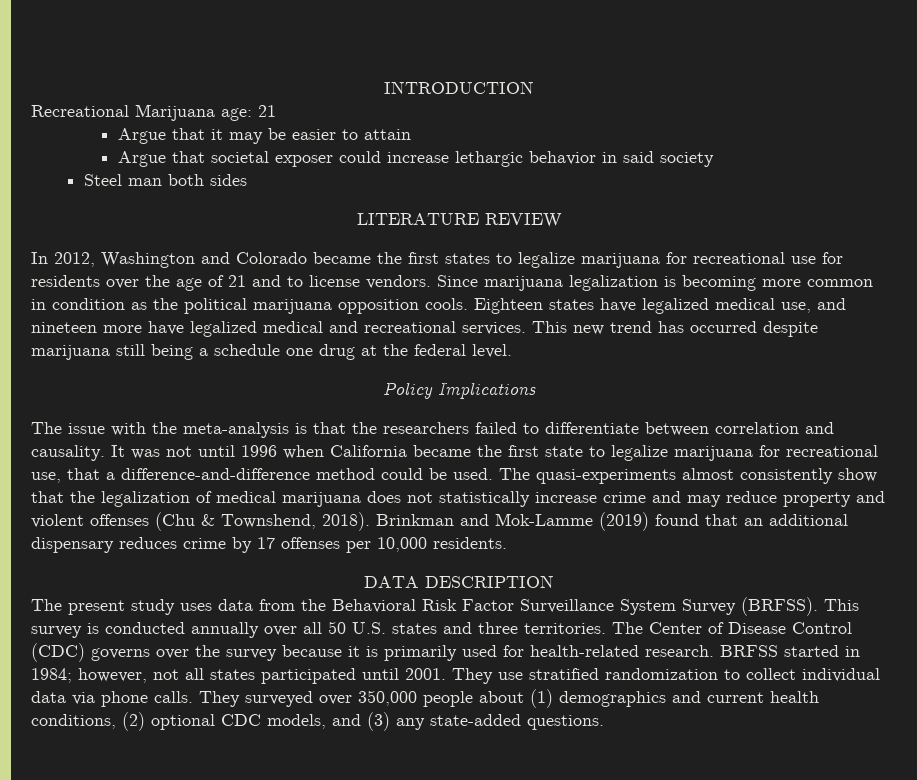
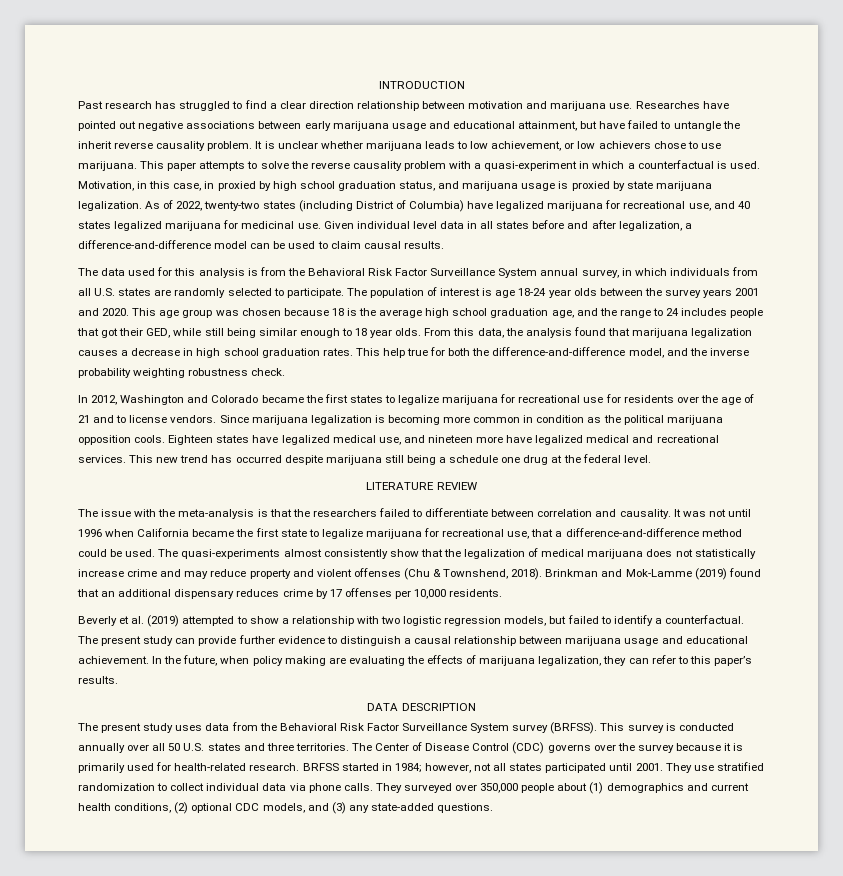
- Recreational Marijuana age: 21
- Argue that it may be easier to attain
- Argue that societal exposer could increase lethargic behavior in said society
- Steel man both sides
- LITERATURE REVIEW
+ Past research has struggled to find a clear direction relationship between motivation and marijuana use. Researches have pointed out negative associations between early marijuana usage and educational attainment, but have failed to untangle the inherit reverse causality problem. It is unclear whether marijuana leads to low achievement, or low achievers chose to use marijuana. This paper attempts to solve the reverse causality problem with a quasi-experiment in which a counterfactual is used. Motivation, in this case, in proxied by high school graduation status, and marijuana usage is proxied by state marijuana legalization. As of 2022, twenty-two states (including District of Columbia) have legalized marijuana for recreational use, and 40 states legalized marijuana for medicinal use. Given individual level data in all states before and after legalization, a difference-and-difference model can be used to claim causal results.
+ The data used for this analysis is from the Behavioral Risk Factor Surveillance System annual survey, in which individuals from all U.S. states are randomly selected to participate. The population of interest is age 18-24 year olds between the survey years 2001 and 2020. This age group was chosen because 18 is the average high school graduation age, and the range to 24 includes people that got their GED, while still being similar enough to 18 year olds. From this data, the analysis found that marijuana legalization causes a decrease in high school graduation rates. This help true for both the difference-and-difference model, and the inverse probability weighting robustness check.
- Policy Implications
+ LITERATURE REVIEW
+ Beverly et al. (2019) attempted to show a relationship with two logistic regression models, but failed to identify a counterfactual. The present study can provide further evidence to distinguish a causal relationship between marijuana usage and educational achievement. In the future, when policy making are evaluating the effects of marijuana legalization, they can refer to this paper’s results.
- The present study uses data from the Behavioral Risk Factor Surveillance System Survey (BRFSS).
+ The present study uses data from the Behavioral Risk Factor Surveillance System survey (BRFSS).

